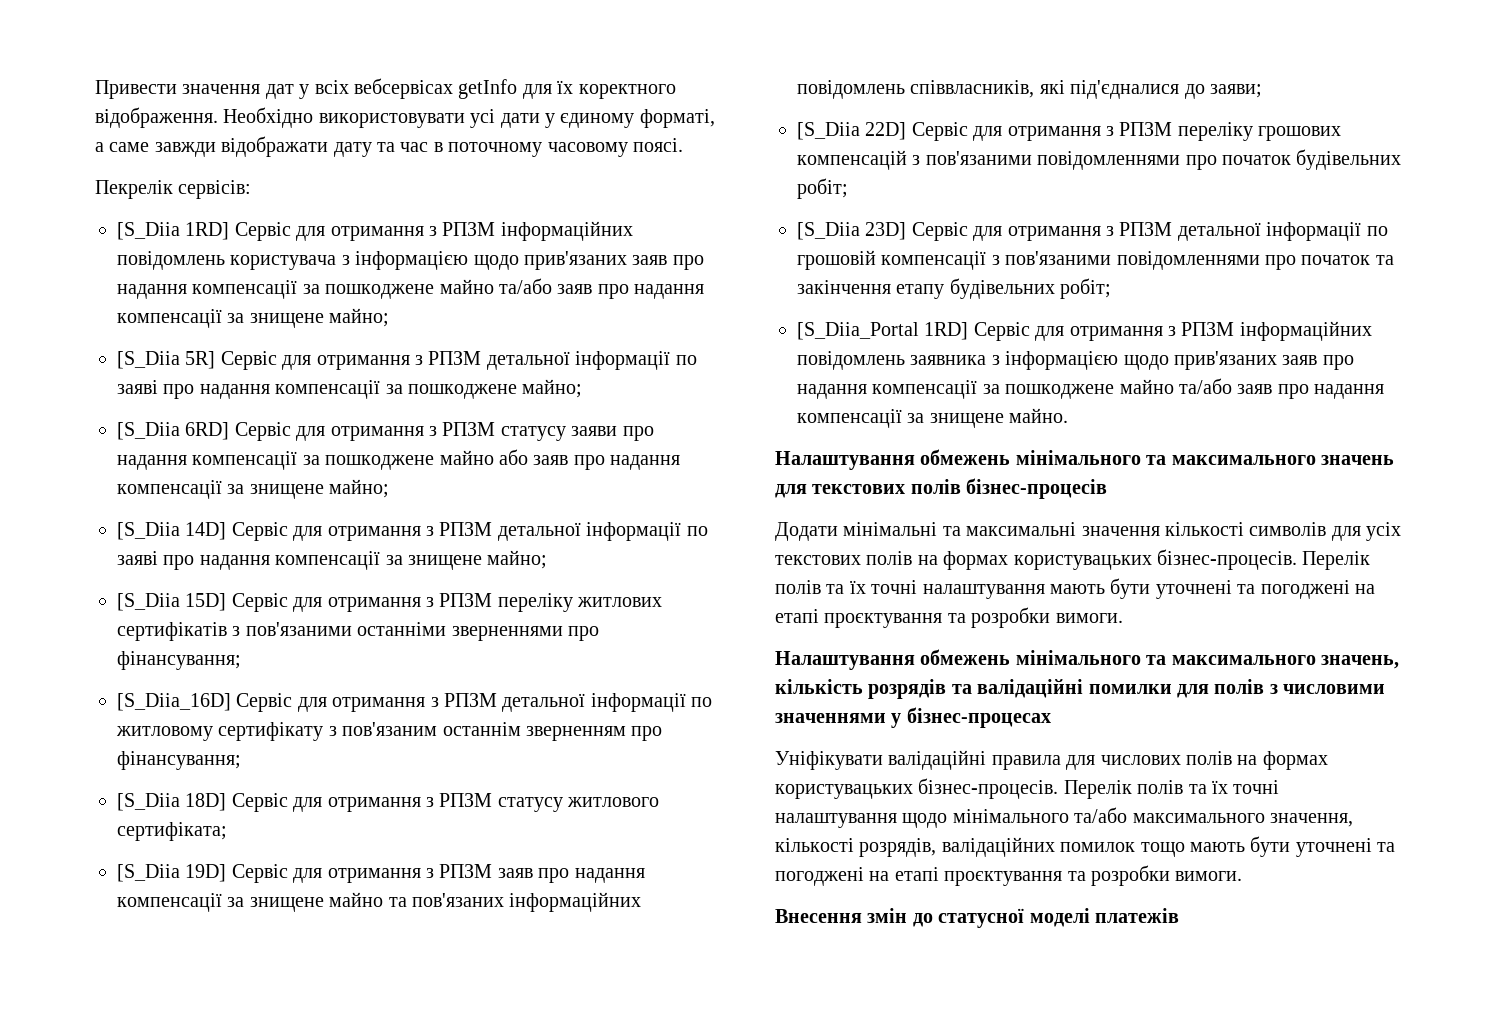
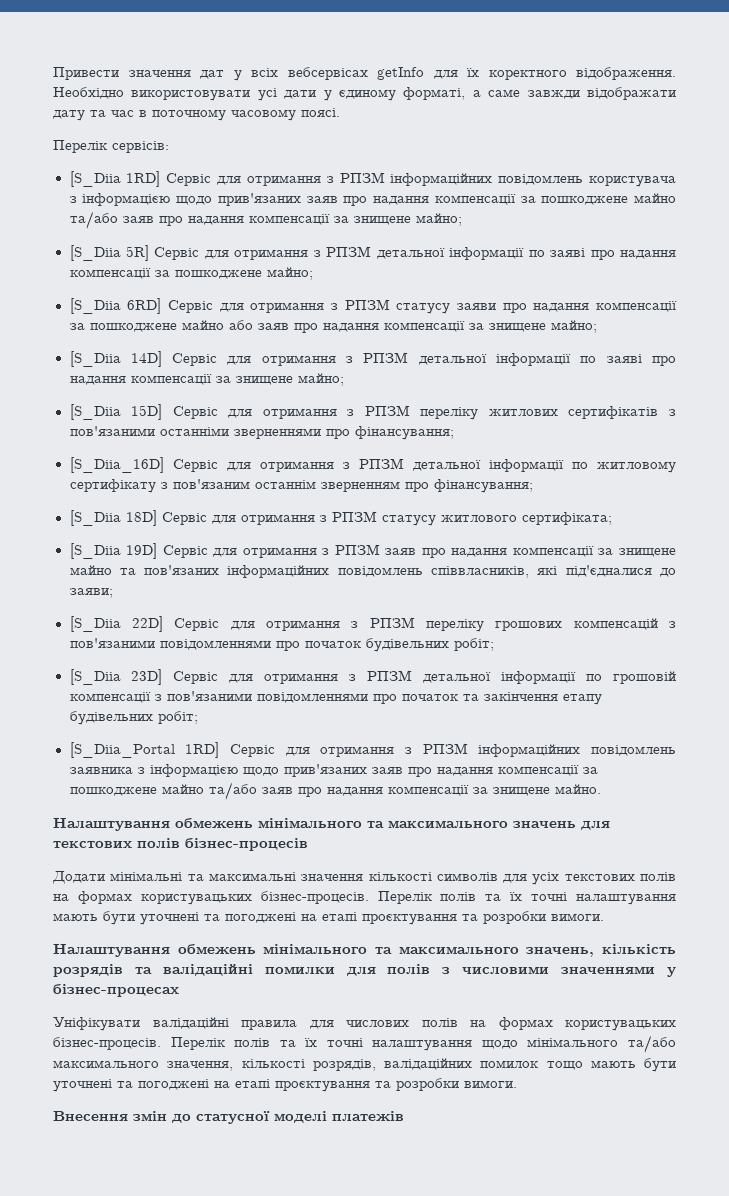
- Пекрелік сервісів:
+ Перелік сервісів:

